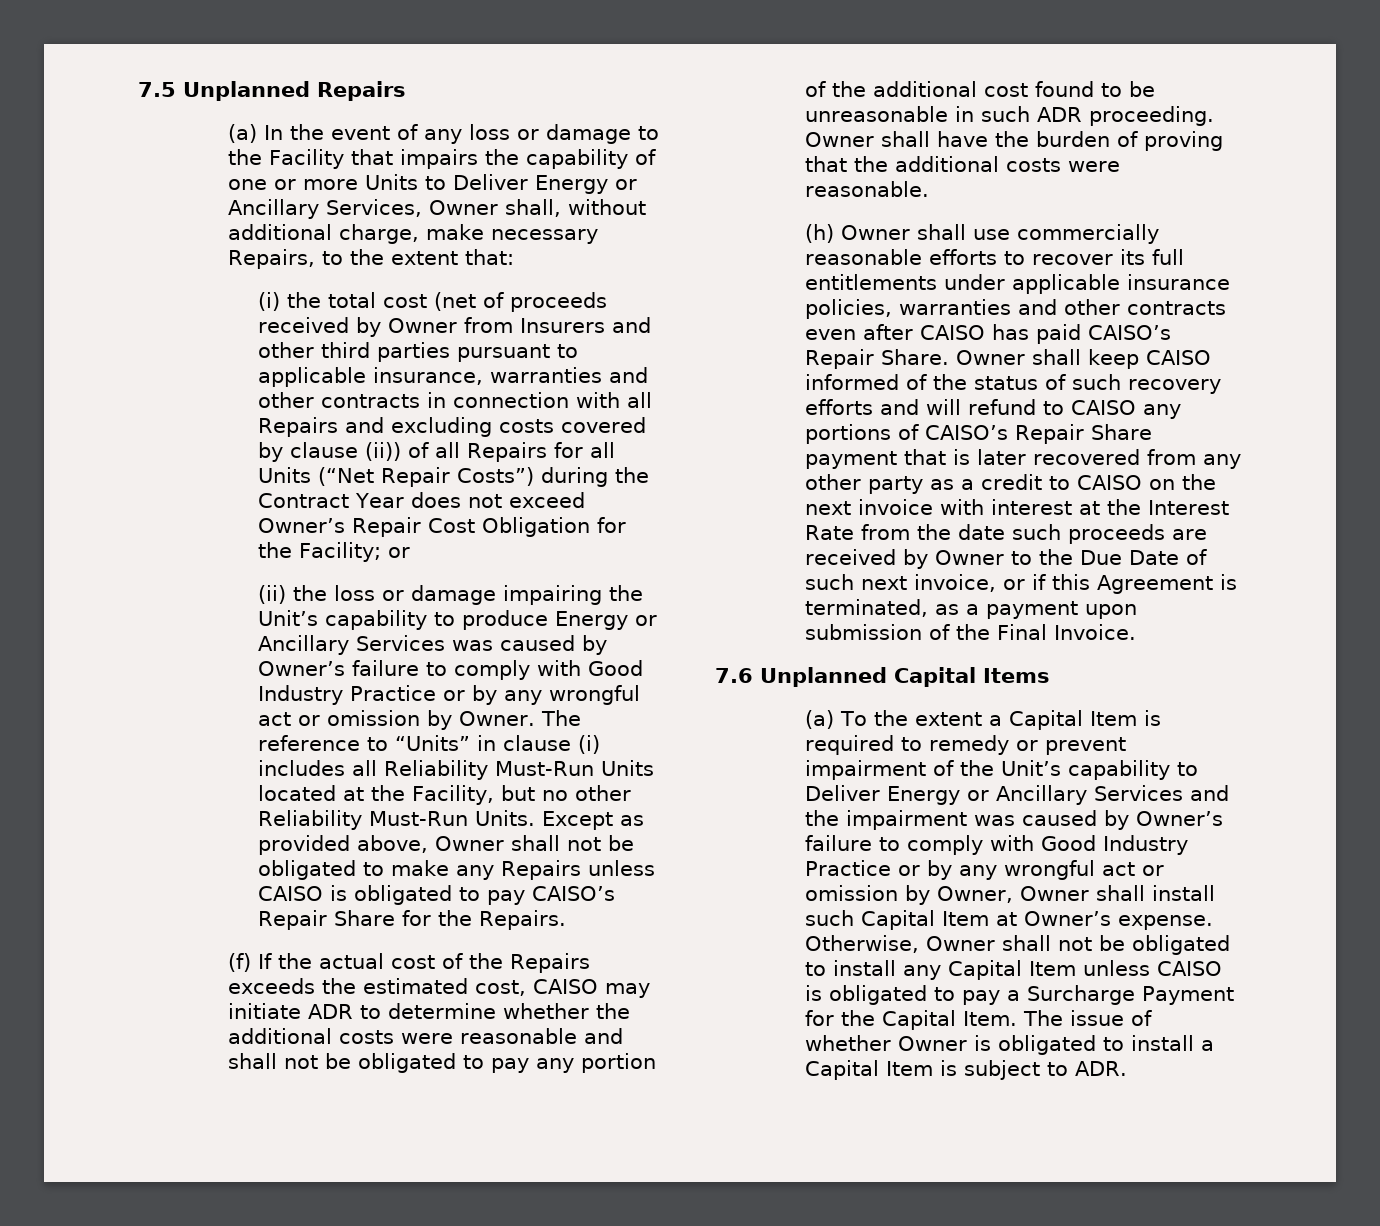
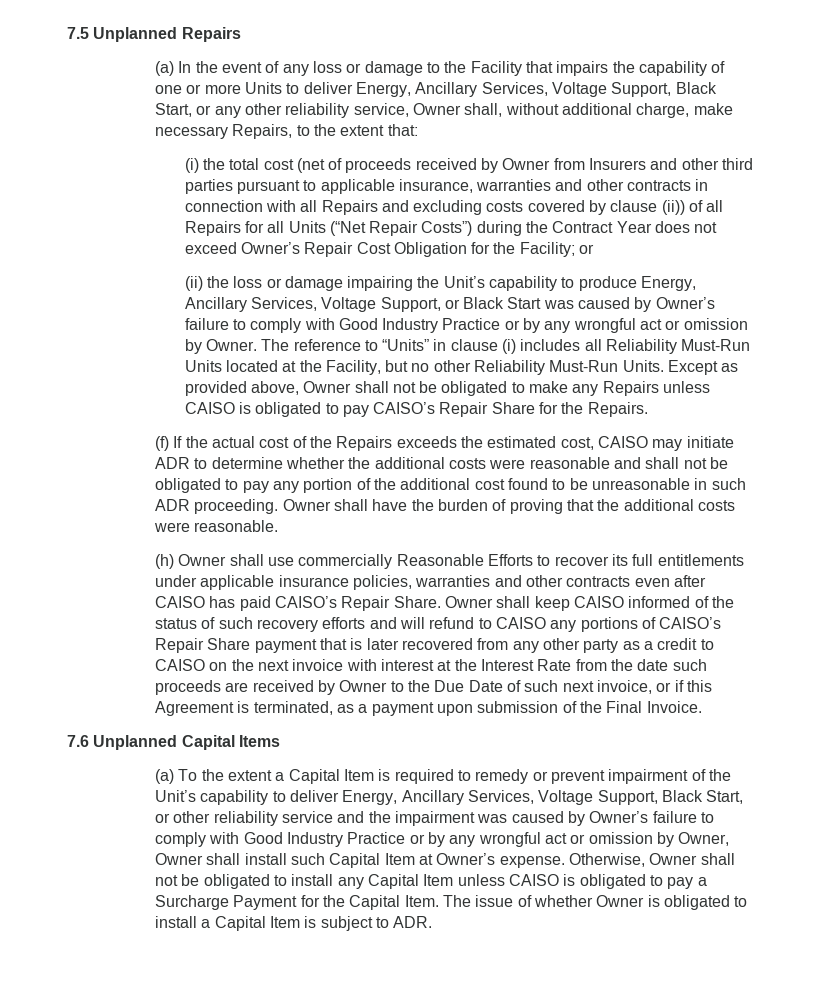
- (a) In the event of any loss or damage to the Facility that impairs the capability of one or more Units to Deliver Energy or Ancillary Services, Owner shall, without additional charge, make necessary Repairs, to the extent that:
+ (a) In the event of any loss or damage to the Facility that impairs the capability of one or more Units to deliver Energy, Ancillary Services, Voltage Support, Black Start, or any other reliability service, Owner shall, without additional charge, make necessary Repairs, to the extent that:
- (ii) the loss or damage impairing the Unit’s capability to produce Energy or Ancillary Services was caused by Owner’s failure to comply with Good Industry Practice or by any wrongful act or omission by Owner.
+ (ii) the loss or damage impairing the Unit’s capability to produce Energy, Ancillary Services, Voltage Support, or Black Start was caused by Owner’s failure to comply with Good Industry Practice or by any wrongful act or omission by Owner.
- (h) Owner shall use commercially reasonable efforts to recover its full entitlements under applicable insurance policies, warranties and other contracts even after CAISO has paid CAISO’s Repair Share.
+ (h) Owner shall use commercially Reasonable Efforts to recover its full entitlements under applicable insurance policies, warranties and other contracts even after CAISO has paid CAISO’s Repair Share.
- (a) To the extent a Capital Item is required to remedy or prevent impairment of the Unit’s capability to Deliver Energy or Ancillary Services and the impairment was caused by Owner’s failure to comply with Good Industry Practice or by any wrongful act or omission by Owner, Owner shall install such Capital Item at Owner’s expense.
+ (a) To the extent a Capital Item is required to remedy or prevent impairment of the Unit’s capability to deliver Energy, Ancillary Services, Voltage Support, Black Start, or other reliability service and the impairment was caused by Owner’s failure to comply with Good Industry Practice or by any wrongful act or omission by Owner, Owner shall install such Capital Item at Owner’s expense.

